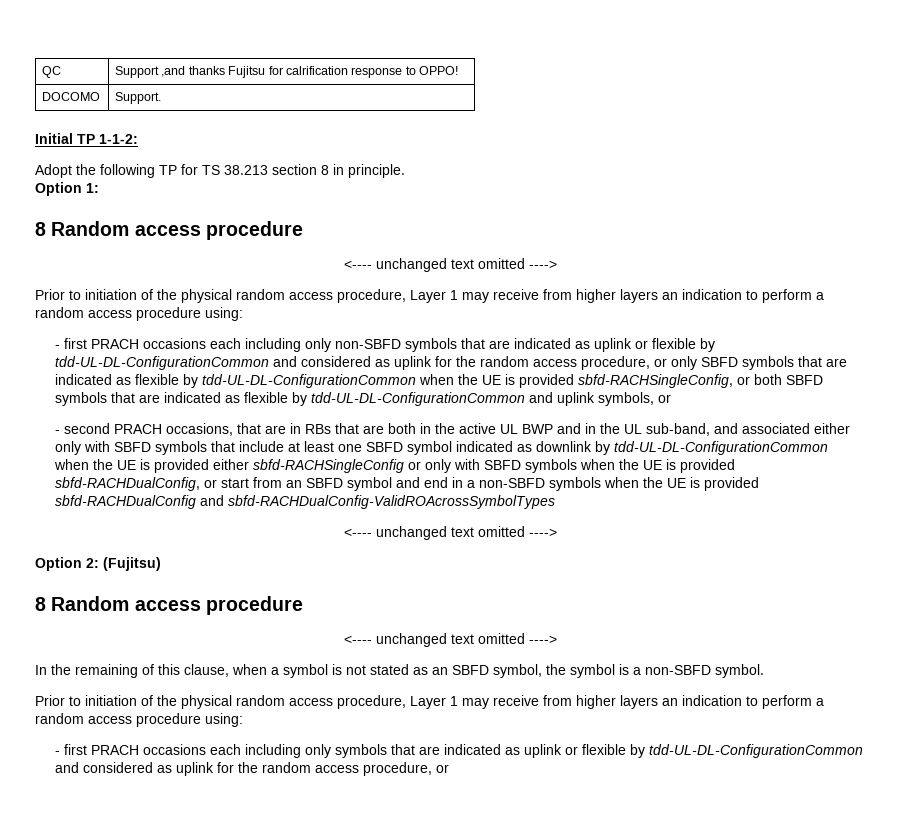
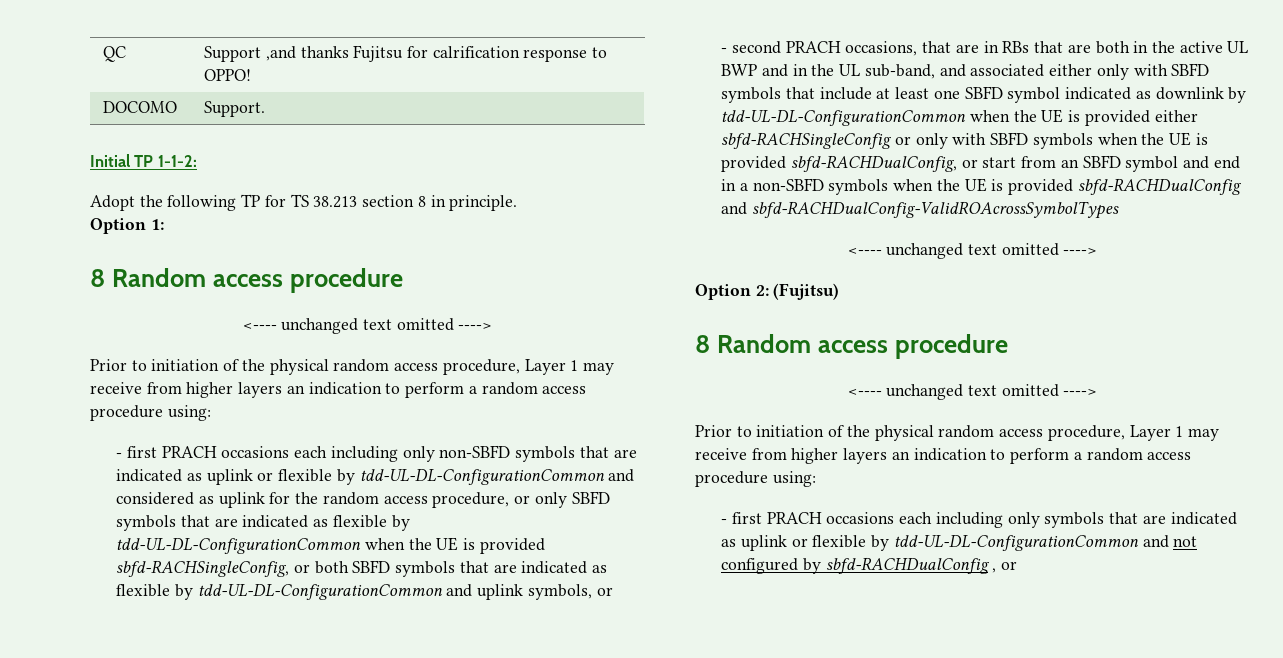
- In the remaining of this clause, when a symbol is not stated as an SBFD symbol, the symbol is a non-SBFD symbol.
- - first PRACH occasions each including only symbols that are indicated as uplink or flexible by tdd-UL-DL-ConfigurationCommon and considered as uplink for the random access procedure, or
+ - first PRACH occasions each including only symbols that are indicated as uplink or flexible by tdd-UL-DL-ConfigurationCommon and not configured by sbfd-RACHDualConfig , or

